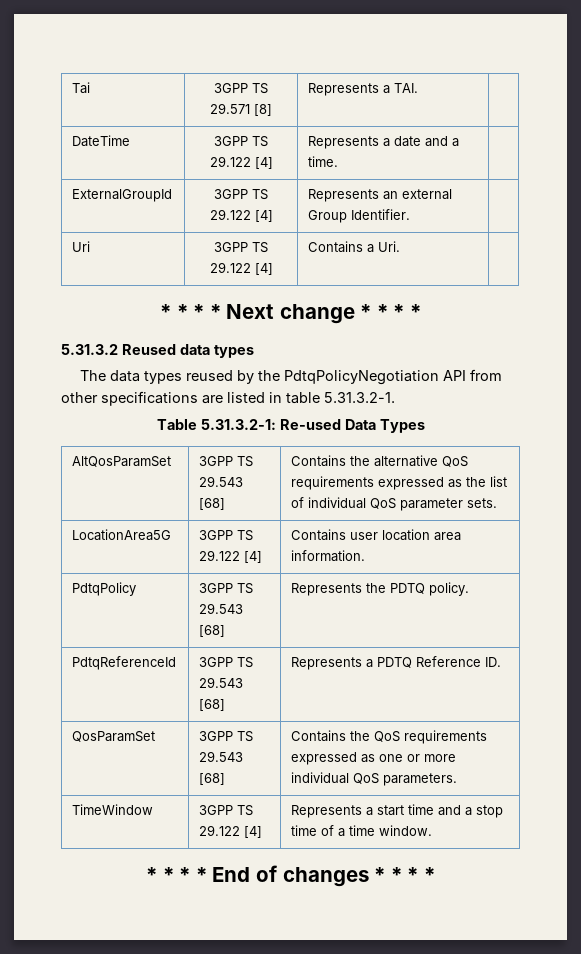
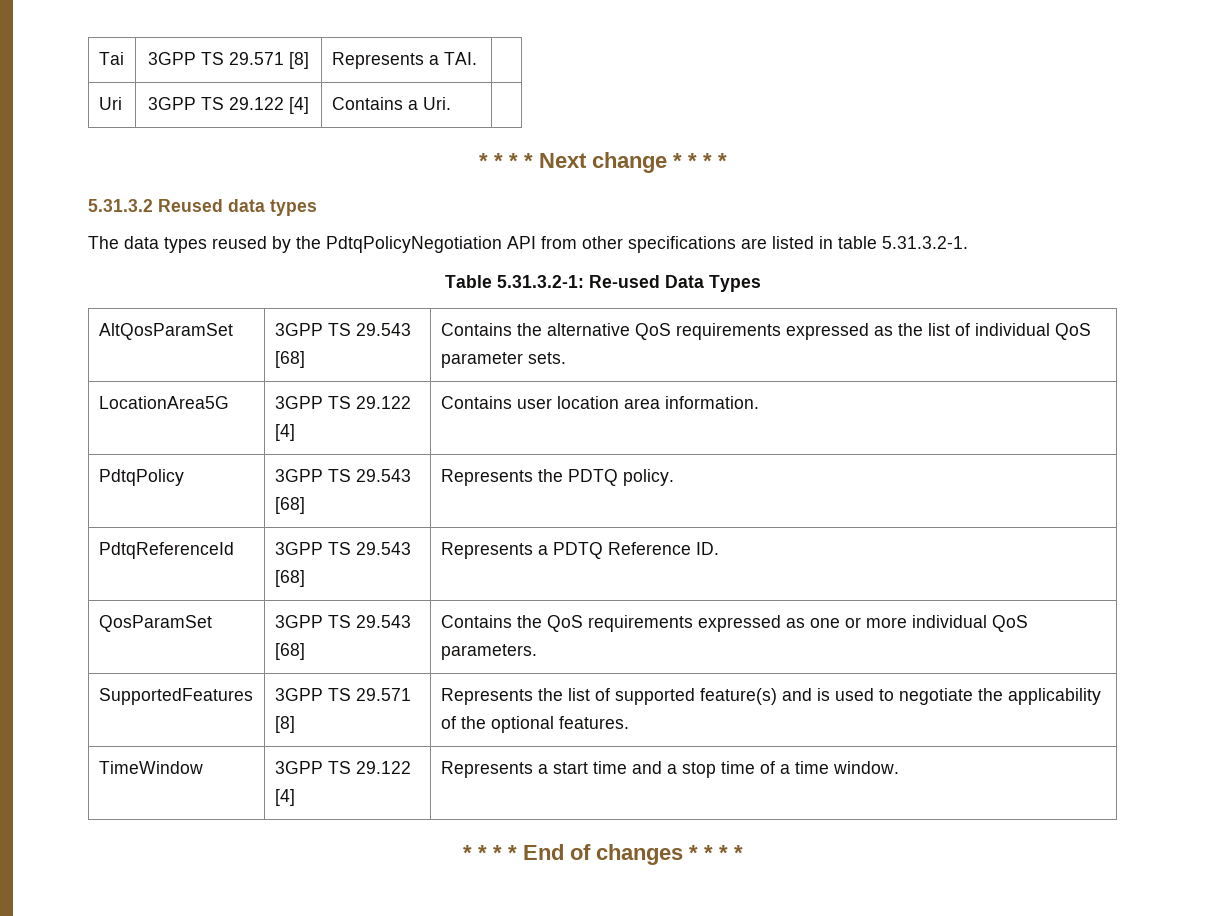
- DateTime | 3GPP TS 29.122 [4] | Represents a date and a time. |
- ExternalGroupId | 3GPP TS 29.122 [4] | Represents an external Group Identifier. |
+ SupportedFeatures | 3GPP TS 29.571 [8] | Represents the list of supported feature(s) and is used to negotiate the applicability of the optional features.

